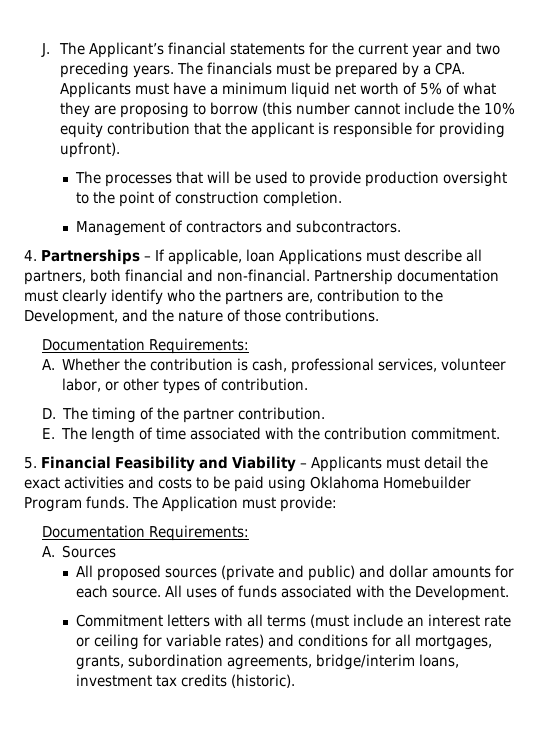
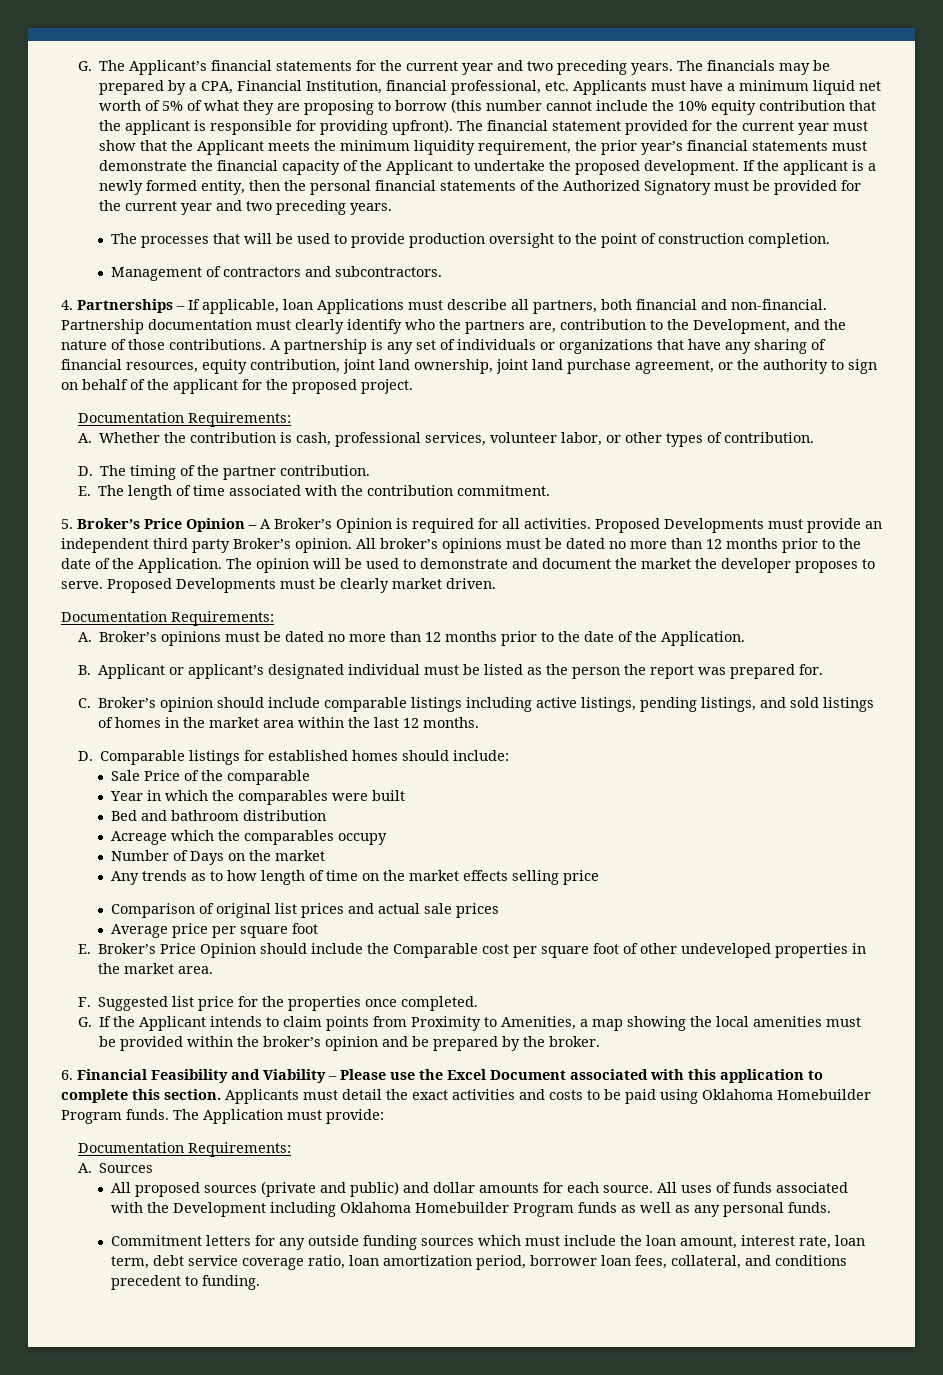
- J. The Applicant’s financial statements for the current year and two preceding years.
+ G. The Applicant’s financial statements for the current year and two preceding years.
- The financials must be prepared by a CPA. Applicants must have a minimum liquid net worth of 5% of what they are proposing to borrow (this number cannot include the 10% equity contribution that the applicant is responsible for providing upfront).
+ The financials may be prepared by a CPA, Financial Institution, financial professional, etc. Applicants must have a minimum liquid net worth of 5% of what they are proposing to borrow (this number cannot include the 10% equity contribution that the applicant is responsible for providing upfront). The financial statement provided for the current year must show that the Applicant meets the minimum liquidity requirement, the prior year’s financial statements must demonstrate the financial capacity of the Applicant to undertake the proposed development. If the applicant is a newly formed entity, then the personal financial statements of the Authorized Signatory must be provided for the current year and two preceding years.
+ A partnership is any set of individuals or organizations that have any sharing of financial resources, equity contribution, joint land ownership, joint land purchase agreement, or the authority to sign on behalf of the applicant for the proposed project.
- 5. Financial Feasibility and Viability – Applicants must detail the exact activities and costs to be paid using Oklahoma Homebuilder Program funds.
+ 5. Broker’s Price Opinion – A Broker’s Opinion is required for all activities. Proposed Developments must provide an independent third party Broker’s opinion. All broker’s opinions must be dated no more than 12 months prior to the date of the Application. The opinion will be used to demonstrate and document the market the developer proposes to serve. Proposed Developments must be clearly market driven.
+ Documentation Requirements:
+ A. Broker’s opinions must be dated no more than 12 months prior to the date of the Application.
+ B. Applicant or applicant’s designated individual must be listed as the person the report was prepared for.
+ C. Broker’s opinion should include comparable listings including active listings, pending listings, and sold listings of homes in the market area within the last 12 months.
+ D. Comparable listings for established homes should include:
+ Sale Price of the comparable
+ Year in which the comparables were built
+ Bed and bathroom distribution
+ Acreage which the comparables occupy
+ Number of Days on the market
+ Any trends as to how length of time on the market effects selling price
+ Comparison of original list prices and actual sale prices
+ Average price per square foot
+ E. Broker’s Price Opinion should include the Comparable cost per square foot of other undeveloped properties in the market area.
+ F. Suggested list price for the properties once completed.
+ G. If the Applicant intends to claim points from Proximity to Amenities, a map showing the local amenities must be provided within the broker’s opinion and be prepared by the broker.
+ 6. Financial Feasibility and Viability – Please use the Excel Document associated with this application to complete this section. Applicants must detail the exact activities and costs to be paid using Oklahoma Homebuilder Program funds.
- All uses of funds associated with the Development.
- Commitment letters with all terms (must include an interest rate or ceiling for variable rates) and conditions for all mortgages, grants, subordination agreements, bridge/interim loans, investment tax credits (historic).
+ All uses of funds associated with the Development including Oklahoma Homebuilder Program funds as well as any personal funds.
+ Commitment letters for any outside funding sources which must include the loan amount, interest rate, loan term, debt service coverage ratio, loan amortization period, borrower loan fees, collateral, and conditions precedent to funding.

